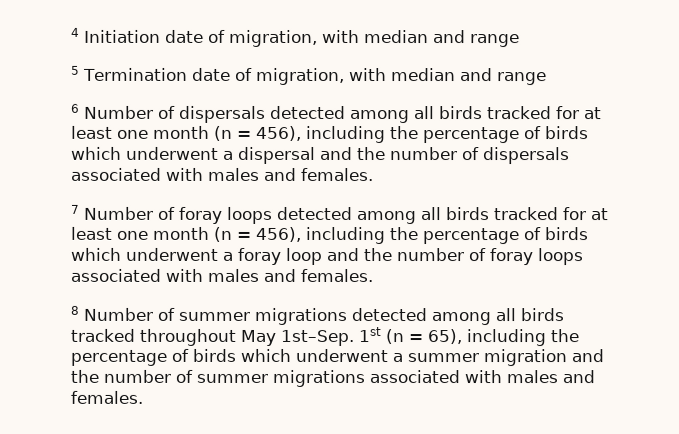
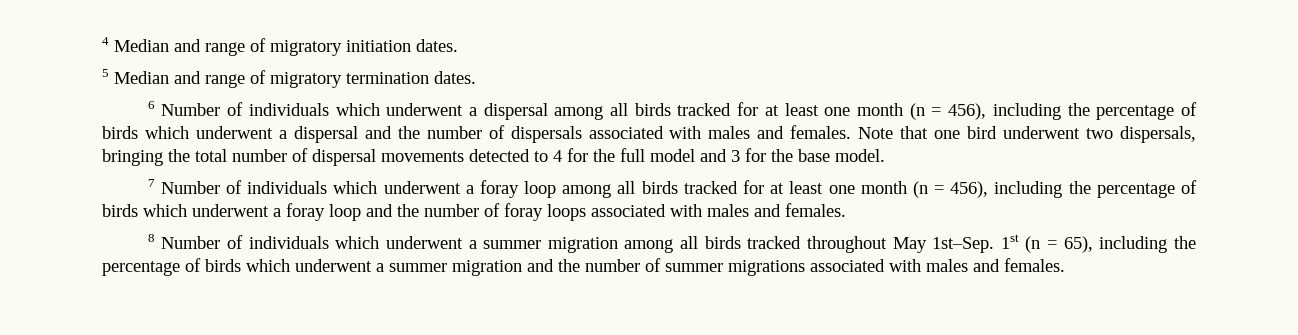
- 4 Initiation date of migration, with median and range
- 5 Termination date of migration, with median and range
- 6 Number of dispersals detected among all birds tracked for at least one month (n = 456), including the percentage of birds which underwent a dispersal and the number of dispersals associated with males and females.
- 7 Number of foray loops detected among all birds tracked for at least one month (n = 456), including the percentage of birds which underwent a foray loop and the number of foray loops associated with males and females.
+ 4 Median and range of migratory initiation dates.
+ 5 Median and range of migratory termination dates.
+ 6 Number of individuals which underwent a dispersal among all birds tracked for at least one month (n = 456), including the percentage of birds which underwent a dispersal and the number of dispersals associated with males and females. Note that one bird underwent two dispersals, bringing the total number of dispersal movements detected to 4 for the full model and 3 for the base model.
+ 7 Number of individuals which underwent a foray loop among all birds tracked for at least one month (n = 456), including the percentage of birds which underwent a foray loop and the number of foray loops associated with males and females.
- 8 Number of summer migrations detected among all birds tracked throughout May 1st–Sep.
+ 8 Number of individuals which underwent a summer migration among all birds tracked throughout May 1st–Sep.

